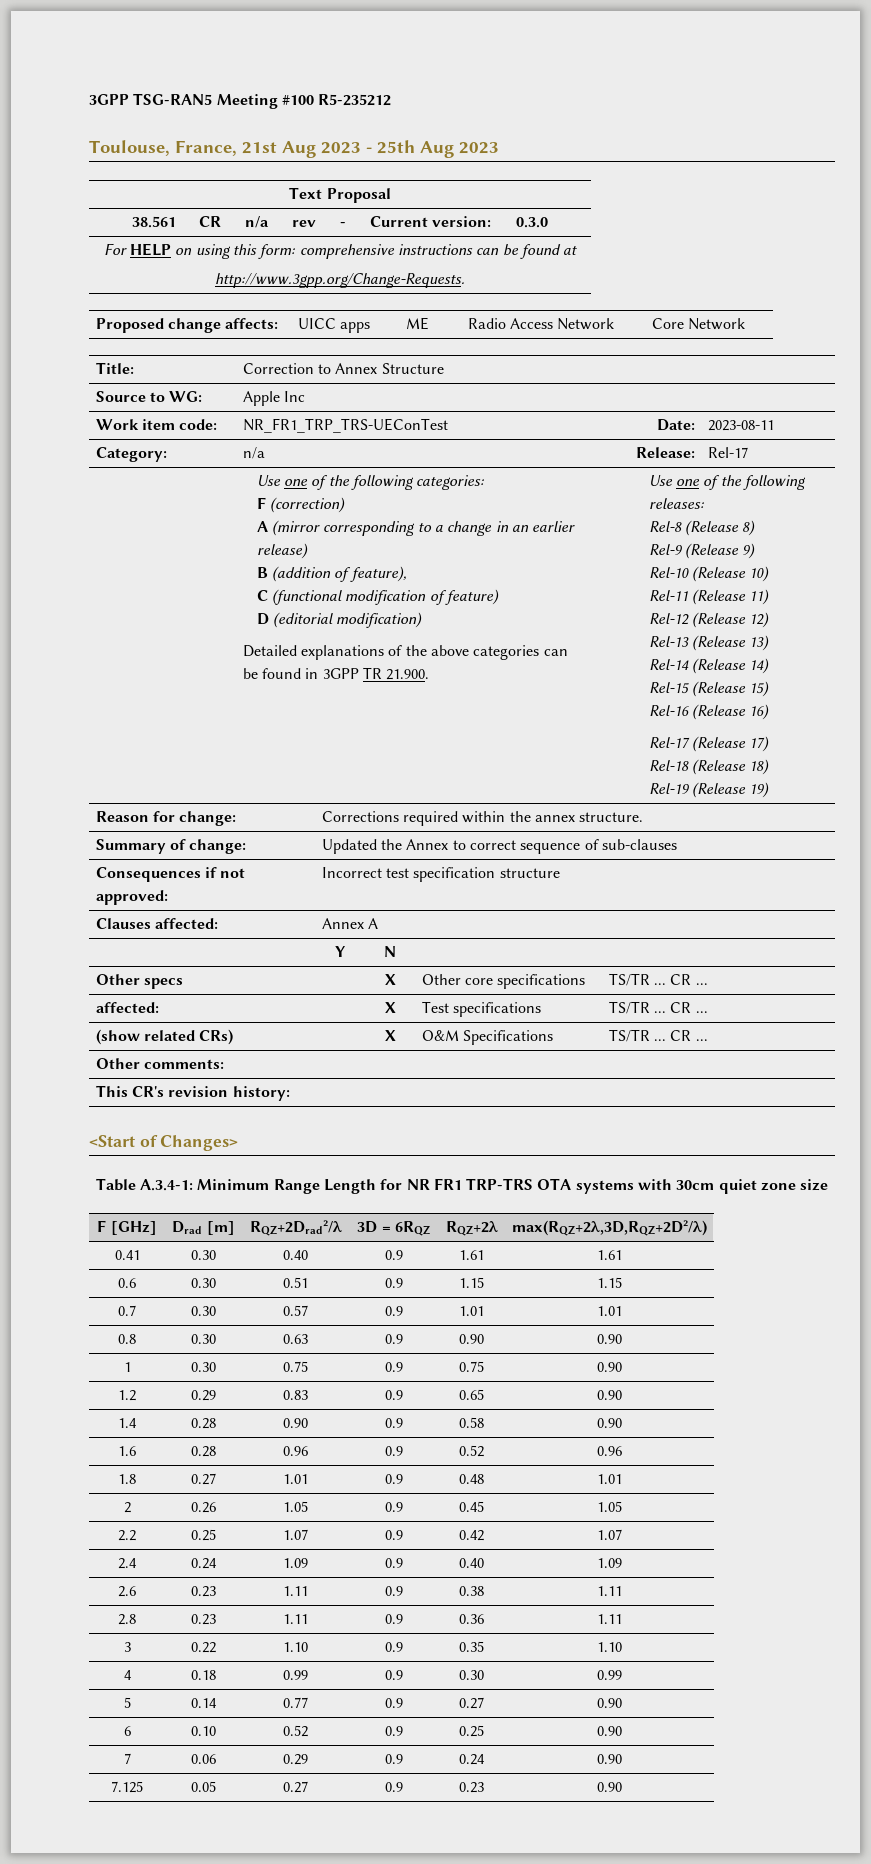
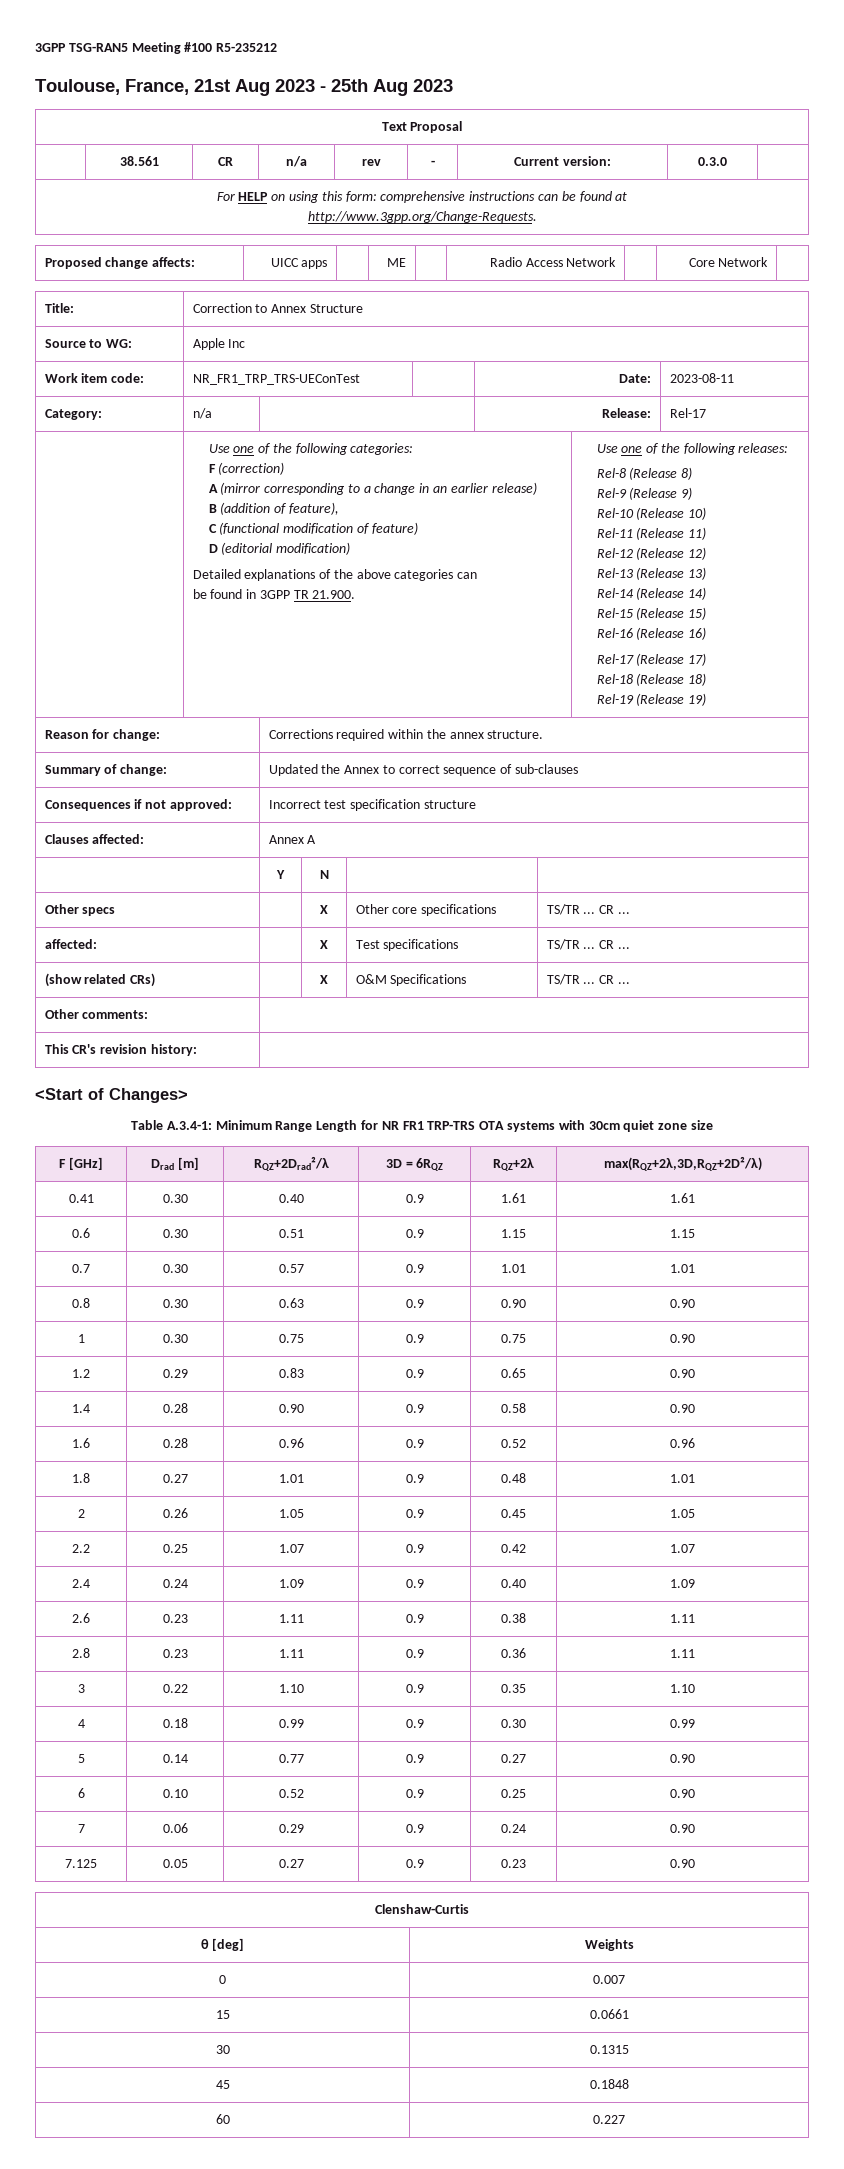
+ Clenshaw-Curtis
+ θ [deg] | Weights
+ 0 | 0.007
+ 15 | 0.0661
+ 30 | 0.1315
+ 45 | 0.1848
+ 60 | 0.227

